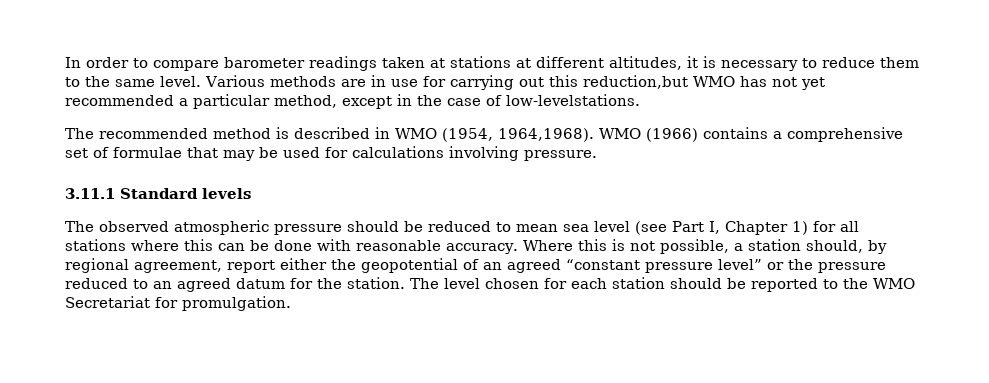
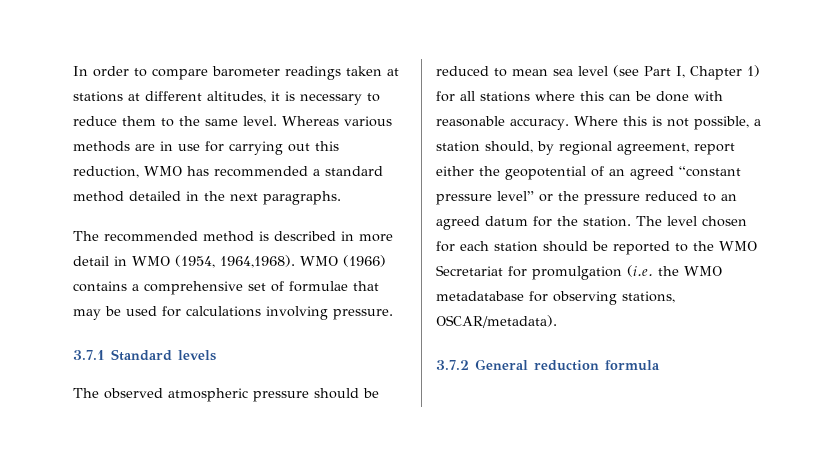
- Various methods are in use for carrying out this reduction,but WMO has not yet recommended a particular method, except in the case of low-levelstations.
+ Whereas various methods are in use for carrying out this reduction, WMO has recommended a standard method detailed in the next paragraphs.
- The recommended method is described in WMO (1954, 1964,1968).
+ The recommended method is described in more detail in WMO (1954, 1964,1968).
- 3.11.1 Standard levels
+ 3.7.1 Standard levels
- The level chosen for each station should be reported to the WMO Secretariat for promulgation.
+ The level chosen for each station should be reported to the WMO Secretariat for promulgation (i.e. the WMO metadatabase for observing stations, OSCAR/metadata).
+ 3.7.2 General reduction formula

